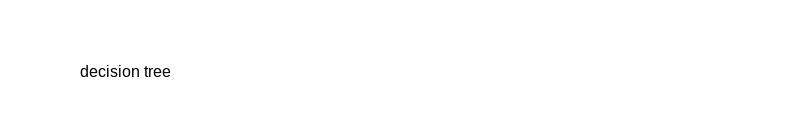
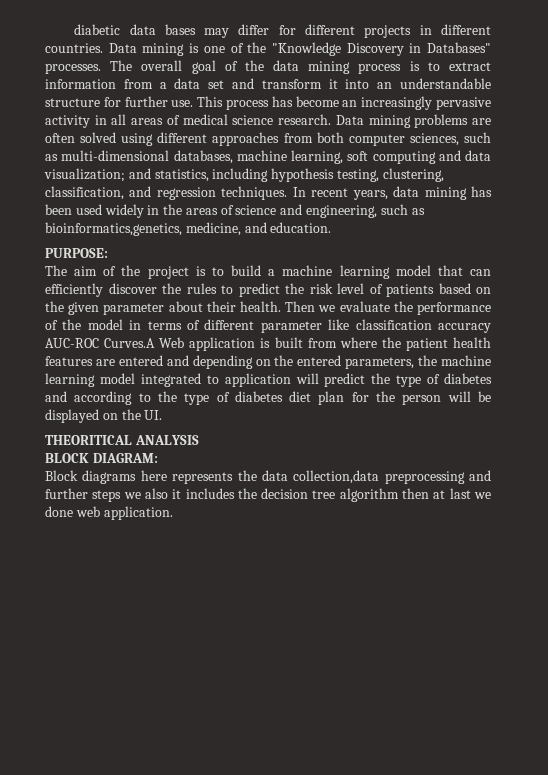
- decision tree
+ diabetic data bases may differ for different projects in different countries. Data mining is one of the "Knowledge Discovery in Databases" processes. The overall goal of the data mining process is to extract information from a data set and transform it into an understandable structure for further use. This process has become an increasingly pervasive activity in all areas of medical science research. Data mining problems are often solved using different approaches from both computer sciences, such as multi-dimensional databases, machine learning, soft computing and data visualization; and statistics, including hypothesis testing, clustering, classification, and regression techniques. In recent years, data mining has been used widely in the areas of science and engineering, such as bioinformatics,genetics, medicine, and education.
+ PURPOSE:
+ The aim of the project is to build a machine learning model that can efficiently discover the rules to predict the risk level of patients based on the given parameter about their health. Then we evaluate the performance of the model in terms of different parameter like classification accuracy AUC-ROC Curves.A Web application is built from where the patient health features are entered and depending on the entered parameters, the machine learning model integrated to application will predict the type of diabetes and according to the type of diabetes diet plan for the person will be displayed on the UI.
+ THEORITICAL ANALYSIS
+ BLOCK DIAGRAM:
+ Block diagrams here represents the data collection,data preprocessing and further steps we also it includes the decision tree algorithm then at last we done web application.

